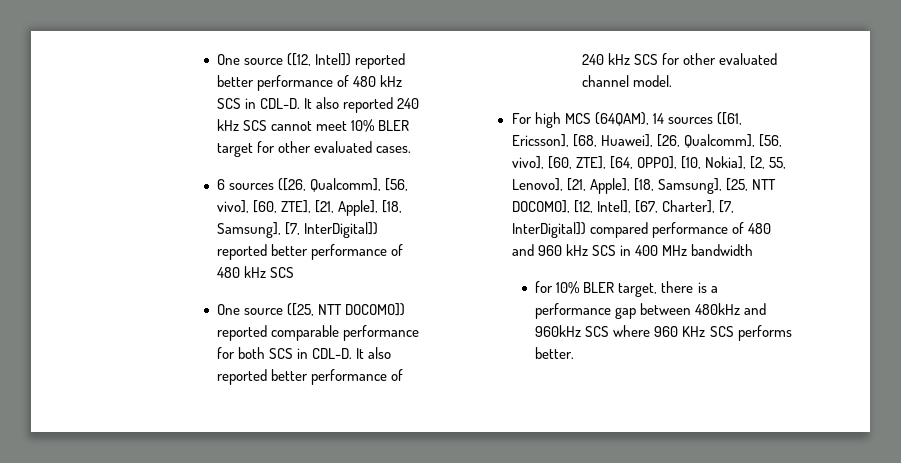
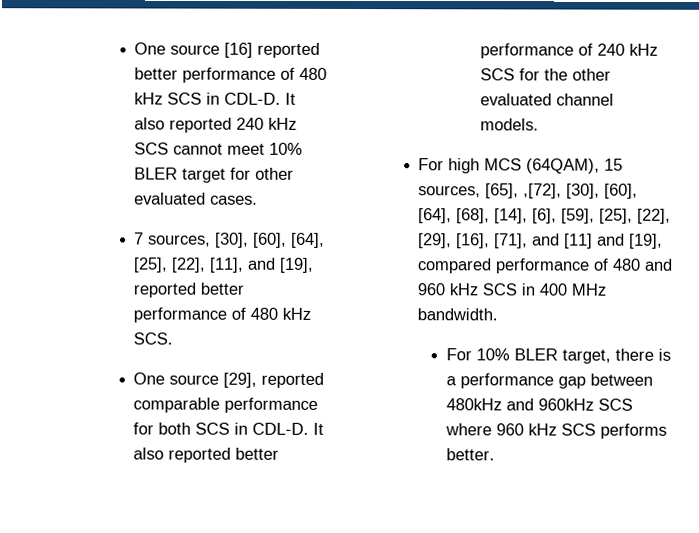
- One source ([12, Intel]) reported better performance of 480 kHz SCS in CDL-D.
+ One source [16] reported better performance of 480 kHz SCS in CDL-D.
- 6 sources ([26, Qualcomm], [56, vivo], [60, ZTE], [21, Apple], [18, Samsung], [7, InterDigital]) reported better performance of 480 kHz SCS
- One source ([25, NTT DOCOMO]) reported comparable performance for both SCS in CDL-D.
+ 7 sources, [30], [60], [64], [25], [22], [11], and [19], reported better performance of 480 kHz SCS.
+ One source [29], reported comparable performance for both SCS in CDL-D.
- It also reported better performance of 240 kHz SCS for other evaluated channel model.
+ It also reported better performance of 240 kHz SCS for the other evaluated channel models.
- For high MCS (64QAM), 14 sources ([61, Ericsson], [68, Huawei], [26, Qualcomm], [56, vivo], [60, ZTE], [64, OPPO], [10, Nokia], [2, 55, Lenovo], [21, Apple], [18, Samsung], [25, NTT DOCOMO], [12, Intel], [67, Charter], [7, InterDigital]) compared performance of 480 and 960 kHz SCS in 400 MHz bandwidth
- for 10% BLER target, there is a performance gap between 480kHz and 960kHz SCS where 960 KHz SCS performs better.
+ For high MCS (64QAM), 15 sources, [65], ,[72], [30], [60], [64], [68], [14], [6], [59], [25], [22], [29], [16], [71], and [11] and [19], compared performance of 480 and 960 kHz SCS in 400 MHz bandwidth.
+ For 10% BLER target, there is a performance gap between 480kHz and 960kHz SCS where 960 kHz SCS performs better.

